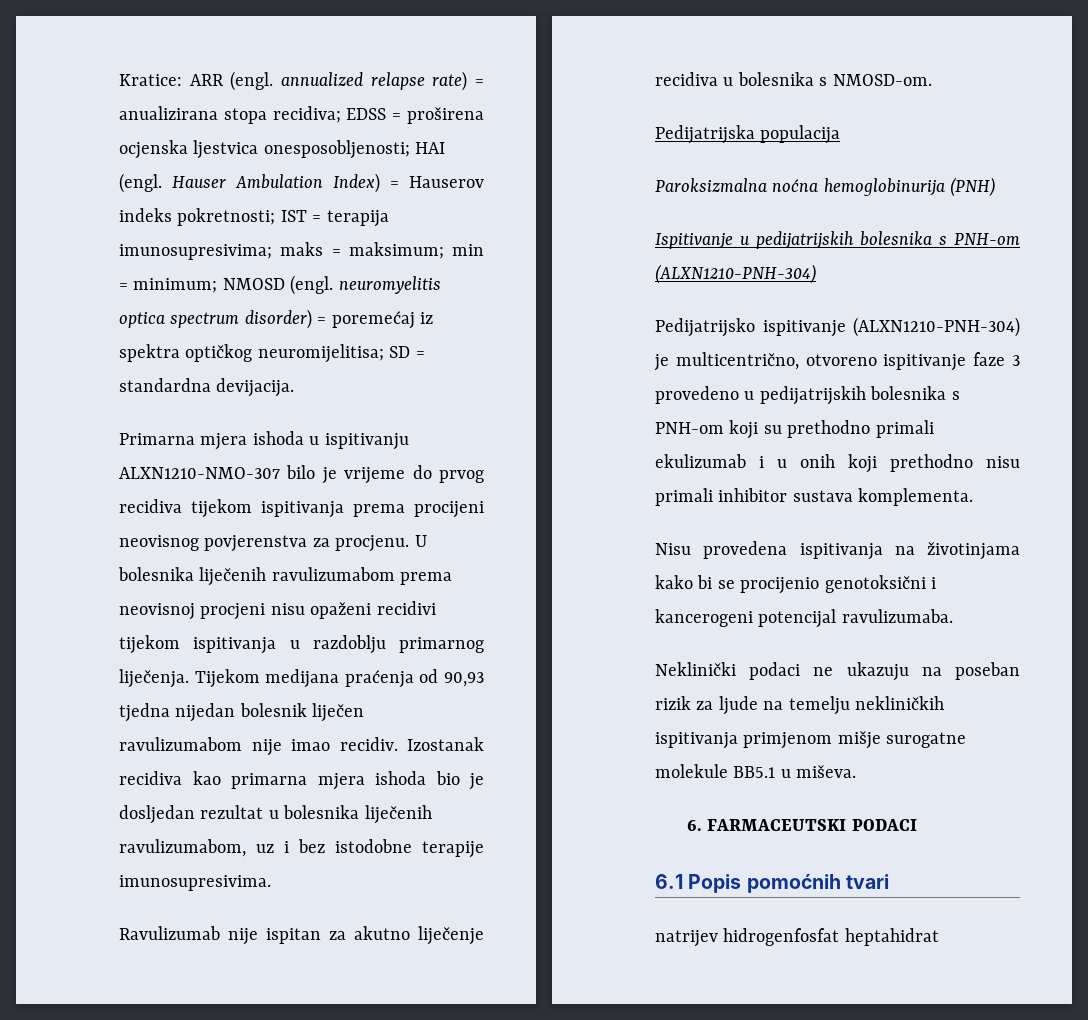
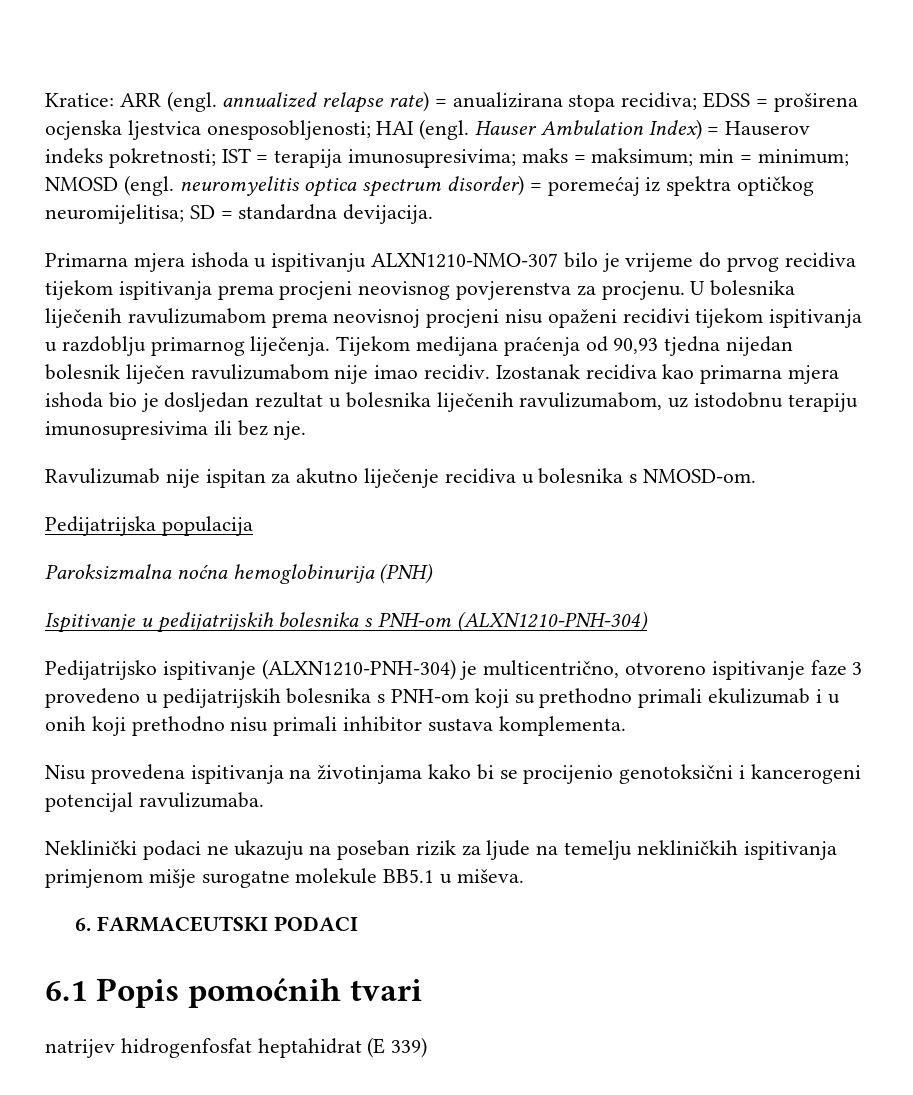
- Primarna mjera ishoda u ispitivanju ALXN1210-NMO-307 bilo je vrijeme do prvog recidiva tijekom ispitivanja prema procijeni neovisnog povjerenstva za procjenu.
+ Primarna mjera ishoda u ispitivanju ALXN1210-NMO-307 bilo je vrijeme do prvog recidiva tijekom ispitivanja prema procjeni neovisnog povjerenstva za procjenu.
- Izostanak recidiva kao primarna mjera ishoda bio je dosljedan rezultat u bolesnika liječenih ravulizumabom, uz i bez istodobne terapije imunosupresivima.
+ Izostanak recidiva kao primarna mjera ishoda bio je dosljedan rezultat u bolesnika liječenih ravulizumabom, uz istodobnu terapiju imunosupresivima ili bez nje.
- natrijev hidrogenfosfat heptahidrat
+ natrijev hidrogenfosfat heptahidrat (E 339)

